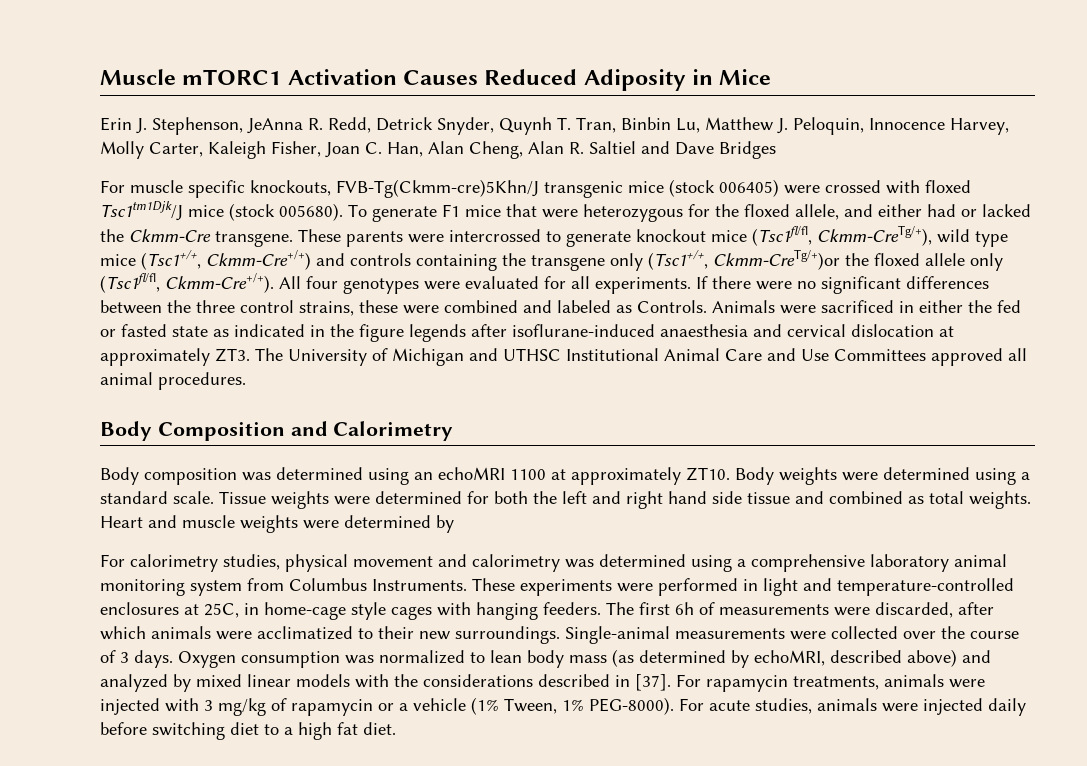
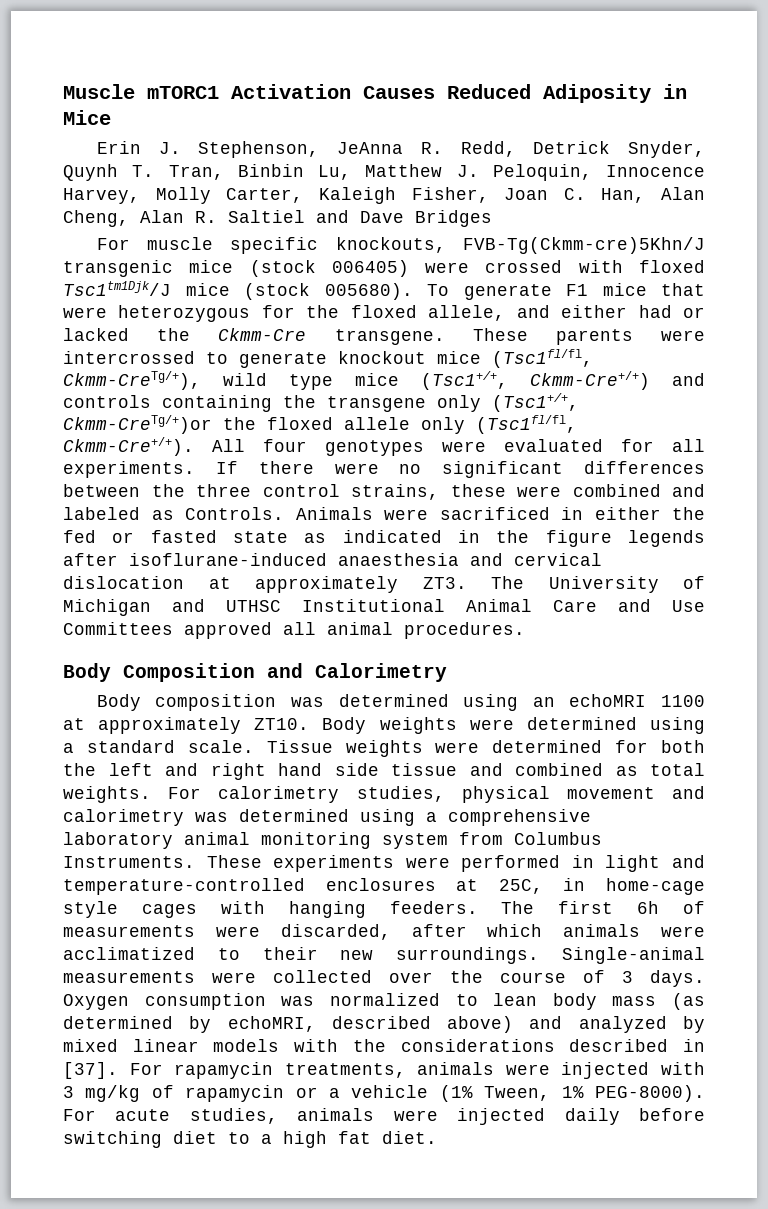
- Tissue weights were determined for both the left and right hand side tissue and combined as total weights. Heart and muscle weights were determined by
- For calorimetry studies, physical movement and calorimetry was determined using a comprehensive laboratory animal monitoring system from Columbus Instruments.
+ Tissue weights were determined for both the left and right hand side tissue and combined as total weights. For calorimetry studies, physical movement and calorimetry was determined using a comprehensive laboratory animal monitoring system from Columbus Instruments.

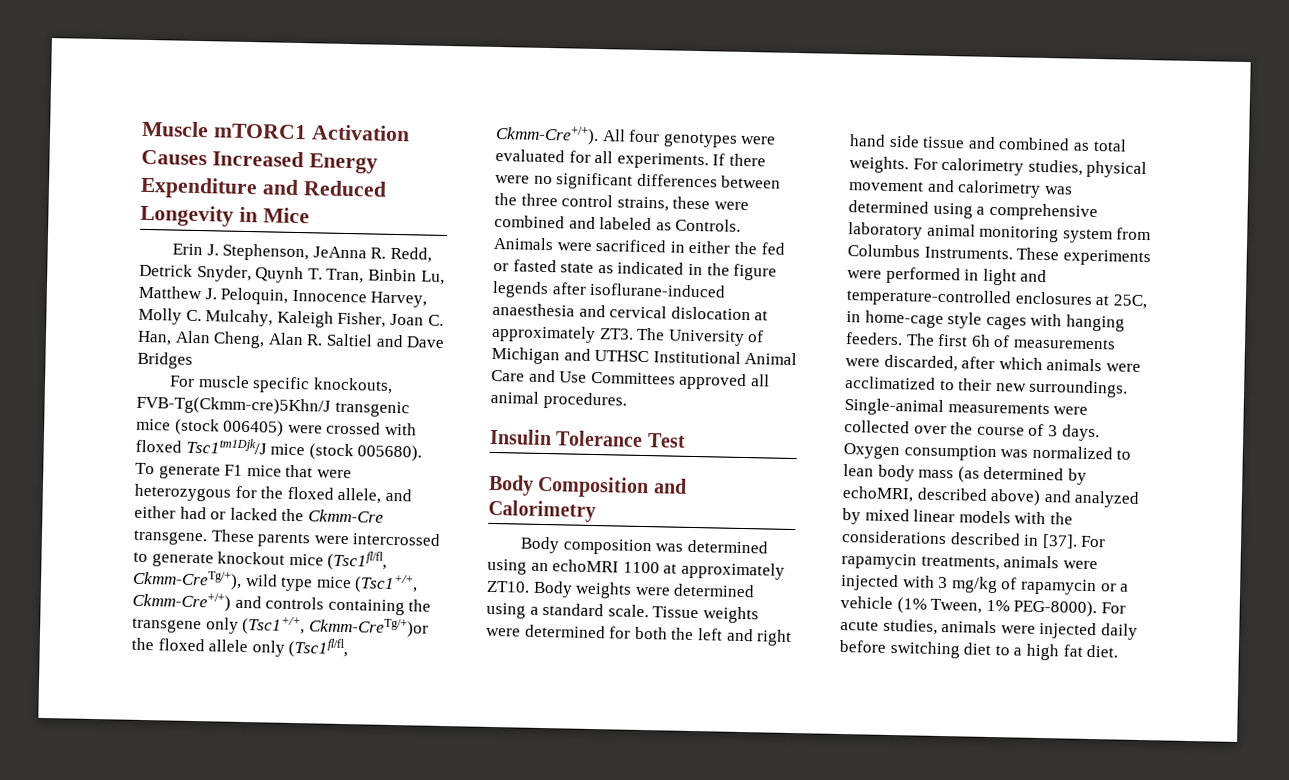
- Muscle mTORC1 Activation Causes Reduced Adiposity in Mice
+ Muscle mTORC1 Activation Causes Increased Energy Expenditure and Reduced Longevity in Mice
- Erin J. Stephenson, JeAnna R. Redd, Detrick Snyder, Quynh T. Tran, Binbin Lu, Matthew J. Peloquin, Innocence Harvey, Molly Carter, Kaleigh Fisher, Joan C. Han, Alan Cheng, Alan R. Saltiel and Dave Bridges
+ Erin J. Stephenson, JeAnna R. Redd, Detrick Snyder, Quynh T. Tran, Binbin Lu, Matthew J. Peloquin, Innocence Harvey, Molly C. Mulcahy, Kaleigh Fisher, Joan C. Han, Alan Cheng, Alan R. Saltiel and Dave Bridges
+ Insulin Tolerance Test

